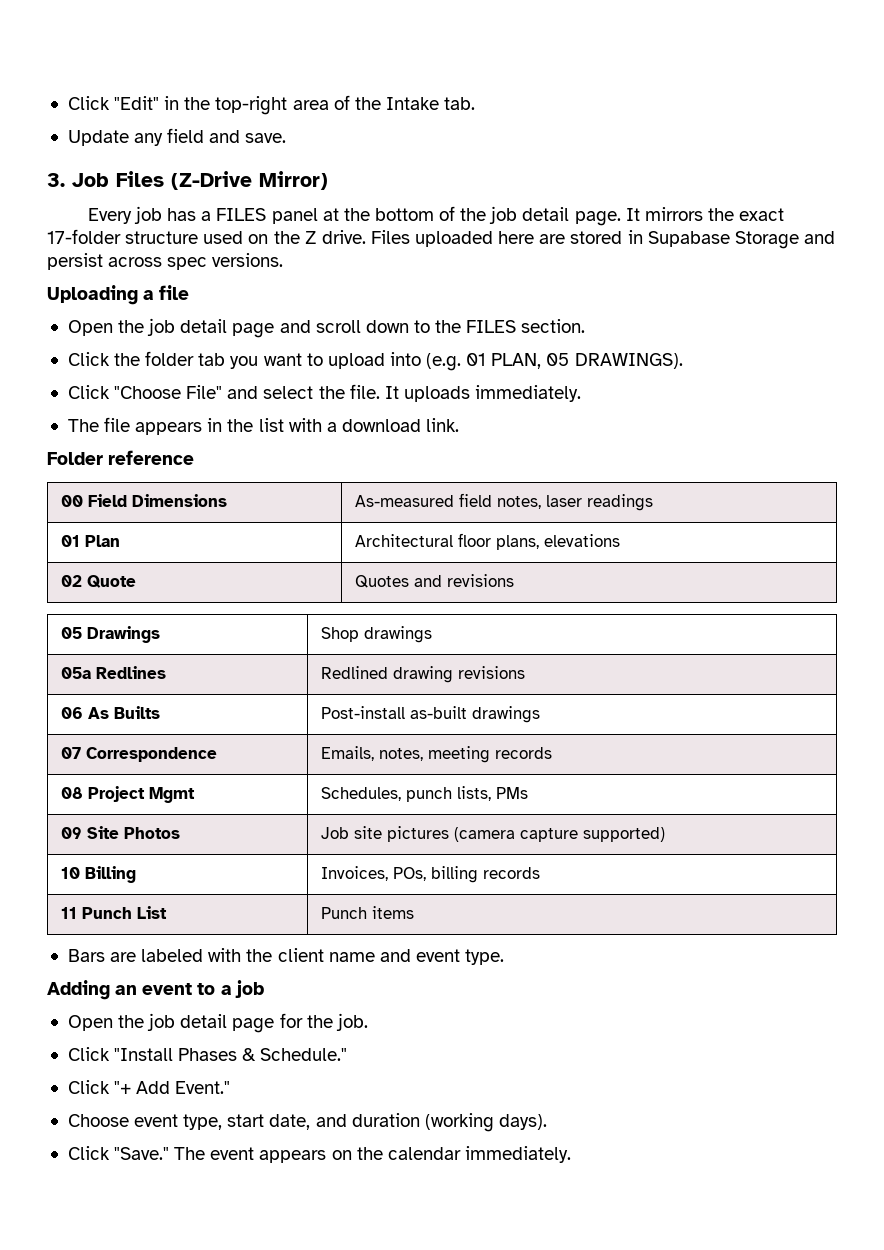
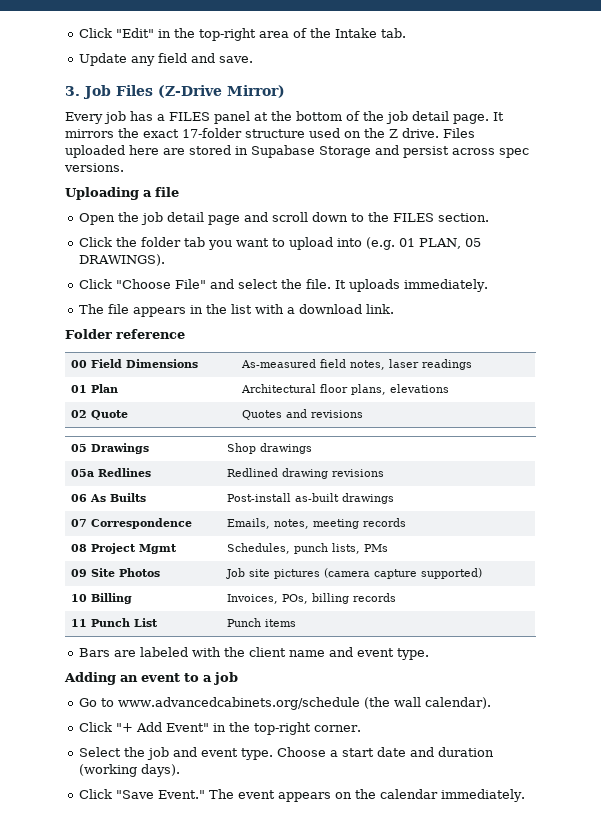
- Open the job detail page for the job.
- Click "Install Phases & Schedule."
- Click "+ Add Event."
- Choose event type, start date, and duration (working days).
+ Go to www.advancedcabinets.org/schedule (the wall calendar).
+ Click "+ Add Event" in the top-right corner.
+ Select the job and event type. Choose a start date and duration (working days).
- Click "Save."
+ Click "Save Event."

